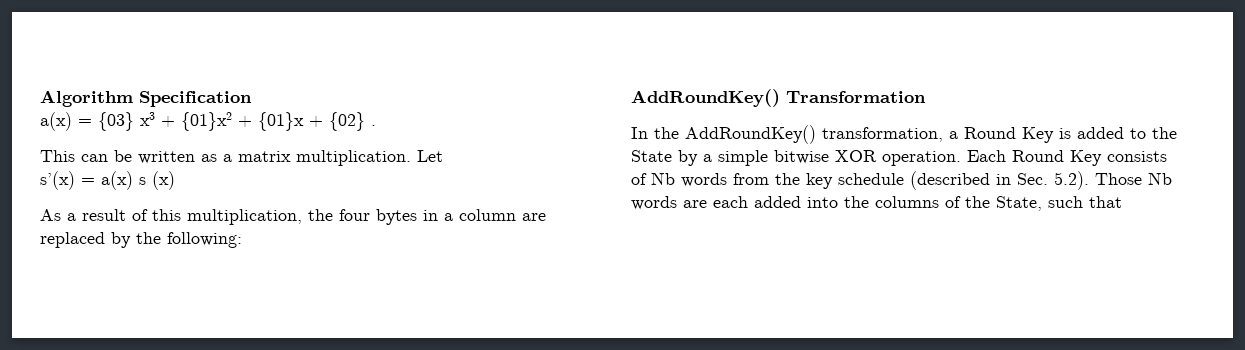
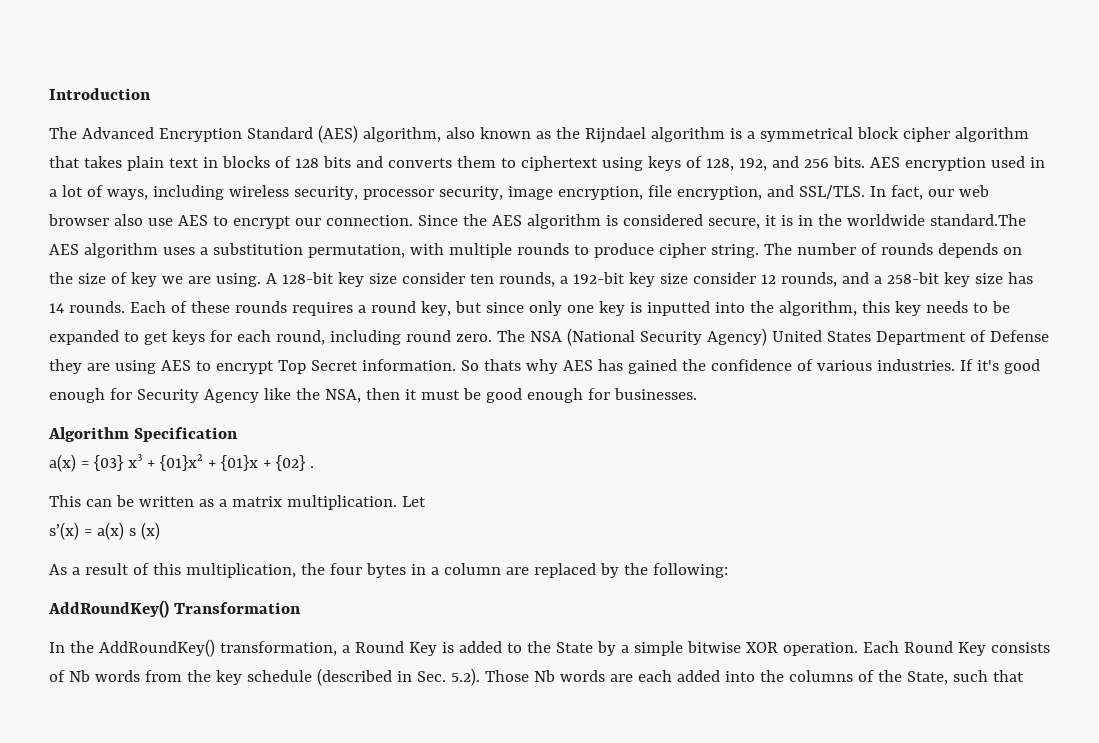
+ Introduction
+ The Advanced Encryption Standard (AES) algorithm, also known as the Rijndael algorithm is a symmetrical block cipher algorithm that takes plain text in blocks of 128 bits and converts them to ciphertext using keys of 128, 192, and 256 bits. AES encryption used in a lot of ways, including wireless security, processor security, image encryption, file encryption, and SSL/TLS. In fact, our web browser also use AES to encrypt our connection. Since the AES algorithm is considered secure, it is in the worldwide standard.The AES algorithm uses a substitution permutation, with multiple rounds to produce cipher string. The number of rounds depends on the size of key we are using. A 128-bit key size consider ten rounds, a 192-bit key size consider 12 rounds, and a 258-bit key size has 14 rounds. Each of these rounds requires a round key, but since only one key is inputted into the algorithm, this key needs to be expanded to get keys for each round, including round zero. The NSA (National Security Agency) United States Department of Defense they are using AES to encrypt Top Secret information. So thats why AES has gained the confidence of various industries. If it's good enough for Security Agency like the NSA, then it must be good enough for businesses.

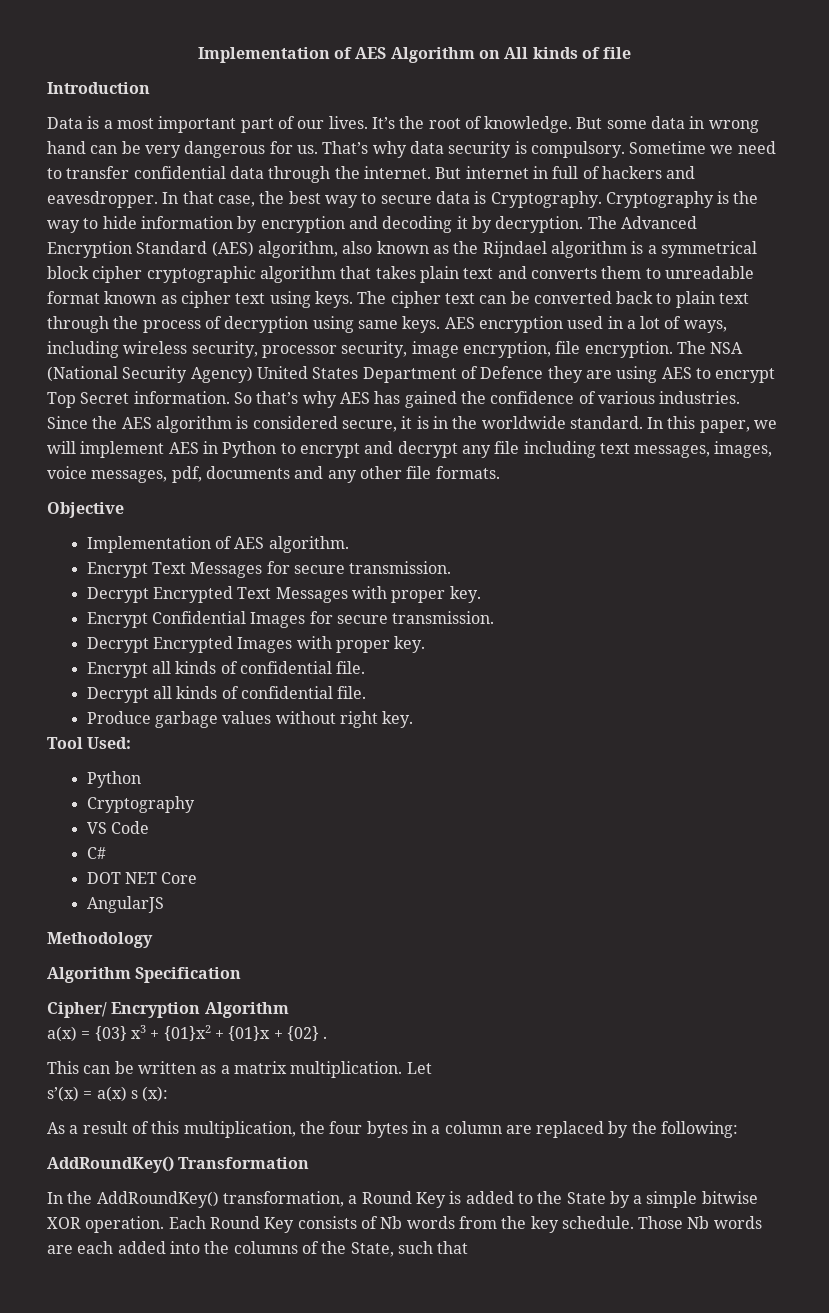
+ Implementation of AES Algorithm on All kinds of file
  Introduction
- The Advanced Encryption Standard (AES) algorithm, also known as the Rijndael algorithm is a symmetrical block cipher algorithm that takes plain text in blocks of 128 bits and converts them to ciphertext using keys of 128, 192, and 256 bits.
+ Data is a most important part of our lives. It’s the root of knowledge. But some data in wrong hand can be very dangerous for us. That’s why data security is compulsory. Sometime we need to transfer confidential data through the internet. But internet in full of hackers and eavesdropper. In that case, the best way to secure data is Cryptography. Cryptography is the way to hide information by encryption and decoding it by decryption. The Advanced Encryption Standard (AES) algorithm, also known as the Rijndael algorithm is a symmetrical block cipher cryptographic algorithm that takes plain text and converts them to unreadable format known as cipher text using keys. The cipher text can be converted back to plain text through the process of decryption using same keys.
- AES encryption used in a lot of ways, including wireless security, processor security, image encryption, file encryption, and SSL/TLS. In fact, our web browser also use AES to encrypt our connection.
+ AES encryption used in a lot of ways, including wireless security, processor security, image encryption, file encryption. The NSA (National Security Agency) United States Department of Defence they are using AES to encrypt Top Secret information. So that’s why AES has gained the confidence of various industries.
- Since the AES algorithm is considered secure, it is in the worldwide standard.The AES algorithm uses a substitution permutation, with multiple rounds to produce cipher string. The number of rounds depends on the size of key we are using. A 128-bit key size consider ten rounds, a 192-bit key size consider 12 rounds, and a 258-bit key size has 14 rounds. Each of these rounds requires a round key, but since only one key is inputted into the algorithm, this key needs to be expanded to get keys for each round, including round zero. The NSA (National Security Agency) United States Department of Defense they are using AES to encrypt Top Secret information. So thats why AES has gained the confidence of various industries. If it's good enough for Security Agency like the NSA, then it must be good enough for businesses.
+ Since the AES algorithm is considered secure, it is in the worldwide standard. In this paper, we will implement AES in Python to encrypt and decrypt any file including text messages, images, voice messages, pdf, documents and any other file formats.
+ Objective
+ Implementation of AES algorithm.
+ Encrypt Text Messages for secure transmission.
+ Decrypt Encrypted Text Messages with proper key.
+ Encrypt Confidential Images for secure transmission.
+ Decrypt Encrypted Images with proper key.
+ Encrypt all kinds of confidential file.
+ Decrypt all kinds of confidential file.
+ Produce garbage values without right key.
+ Tool Used:
+ Python
+ Cryptography
+ VS Code
+ C#
+ DOT NET Core
+ AngularJS
+ Methodology
+ Cipher/ Encryption Algorithm
- s’(x) = a(x) s (x)
+ s’(x) = a(x) s (x):
- Each Round Key consists of Nb words from the key schedule (described in Sec. 5.2). Those Nb words are each added into the columns of the State, such that
+ Each Round Key consists of Nb words from the key schedule. Those Nb words are each added into the columns of the State, such that

